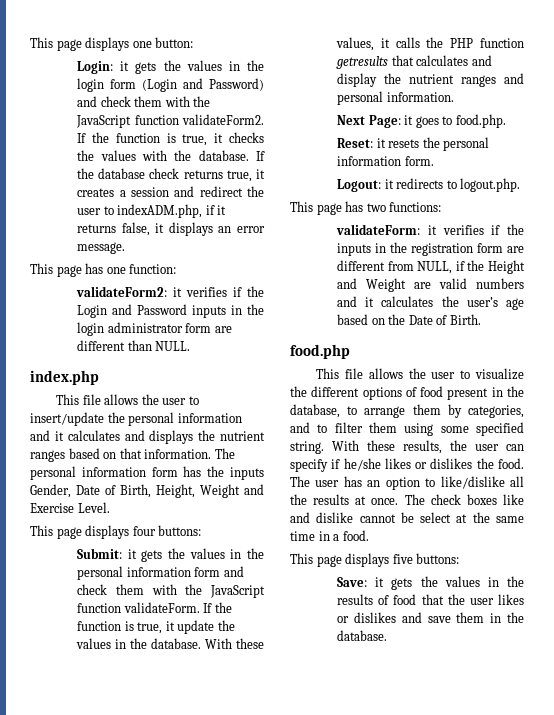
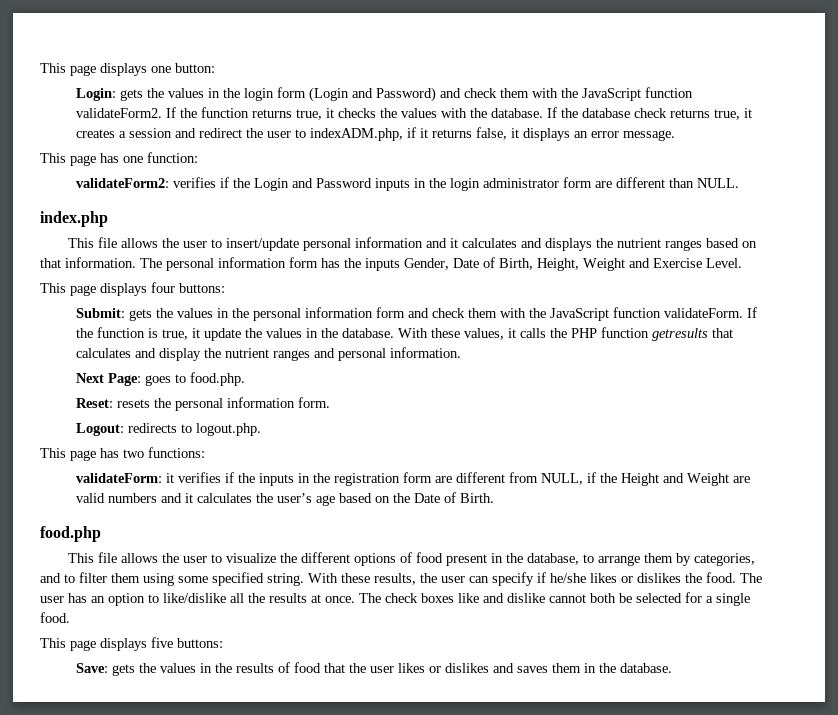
- Login: it gets the values in the login form (Login and Password) and check them with the JavaScript function validateForm2.
+ Login: gets the values in the login form (Login and Password) and check them with the JavaScript function validateForm2.
- If the function is true, it checks the values with the database.
+ If the function returns true, it checks the values with the database.
- validateForm2: it verifies if the Login and Password inputs in the login administrator form are different than NULL.
+ validateForm2: verifies if the Login and Password inputs in the login administrator form are different than NULL.
- This file allows the user to insert/update the personal information and it calculates and displays the nutrient ranges based on that information.
+ This file allows the user to insert/update personal information and it calculates and displays the nutrient ranges based on that information.
- Submit: it gets the values in the personal information form and check them with the JavaScript function validateForm.
+ Submit: gets the values in the personal information form and check them with the JavaScript function validateForm.
- Next Page: it goes to food.php.
+ Next Page: goes to food.php.
- Reset: it resets the personal information form.
+ Reset: resets the personal information form.
- Logout: it redirects to logout.php.
+ Logout: redirects to logout.php.
- The check boxes like and dislike cannot be select at the same time in a food.
+ The check boxes like and dislike cannot both be selected for a single food.
- Save: it gets the values in the results of food that the user likes or dislikes and save them in the database.
+ Save: gets the values in the results of food that the user likes or dislikes and saves them in the database.

